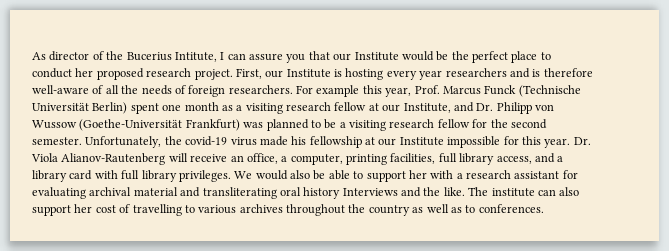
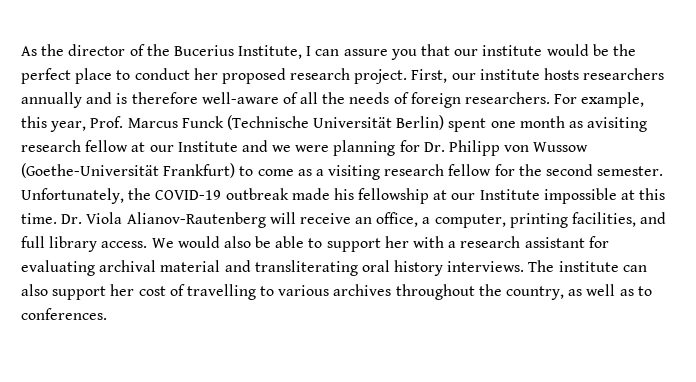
- As director of the Bucerius Intitute, I can assure you that our Institute would be the perfect place to conduct her proposed research project.
+ As the director of the Bucerius Institute, I can assure you that our institute would be the perfect place to conduct her proposed research project.
- First, our Institute is hosting every year researchers and is therefore well-aware of all the needs of foreign researchers.
+ First, our institute hosts researchers annually and is therefore well-aware of all the needs of foreign researchers.
- For example this year, Prof. Marcus Funck (Technische Universität Berlin) spent one month as a visiting research fellow at our Institute, and Dr. Philipp von Wussow (Goethe-Universität Frankfurt) was planned to be a visiting research fellow for the second semester.
+ For example, this year, Prof. Marcus Funck (Technische Universität Berlin) spent one month as avisiting research fellow at our Institute and we were planning for Dr. Philipp von Wussow (Goethe-Universität Frankfurt) to come as a visiting research fellow for the second semester.
- Unfortunately, the covid-19 virus made his fellowship at our Institute impossible for this year.
+ Unfortunately, the COVID-19 outbreak made his fellowship at our Institute impossible at this time.
- Dr. Viola Alianov-Rautenberg will receive an office, a computer, printing facilities, full library access, and a library card with full library privileges.
+ Dr. Viola Alianov-Rautenberg will receive an office, a computer, printing facilities, and full library access.
- We would also be able to support her with a research assistant for evaluating archival material and transliterating oral history Interviews and the like.
+ We would also be able to support her with a research assistant for evaluating archival material and transliterating oral history interviews.
- The institute can also support her cost of travelling to various archives throughout the country as well as to conferences.
+ The institute can also support her cost of travelling to various archives throughout the country, as well as to conferences.

